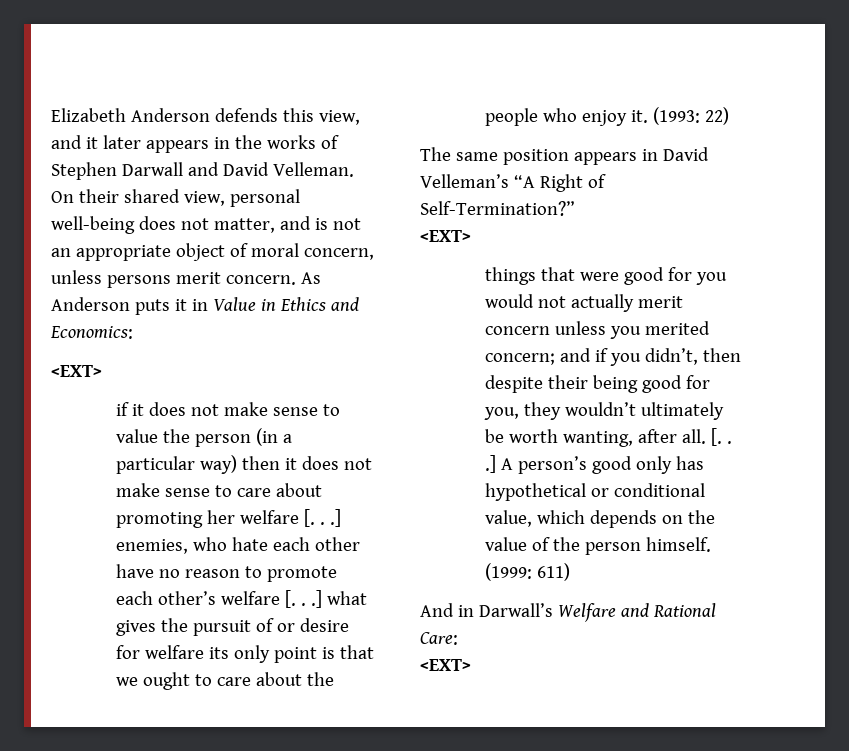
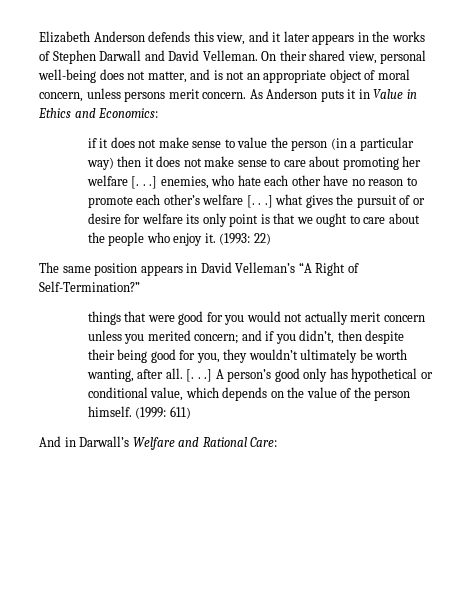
  As Anderson puts it in Value in Ethics and Economics:
- <EXT>
  The same position appears in David Velleman’s “A Right of Self-Termination?”
- <EXT>
  And in Darwall’s Welfare and Rational Care:
- <EXT>

